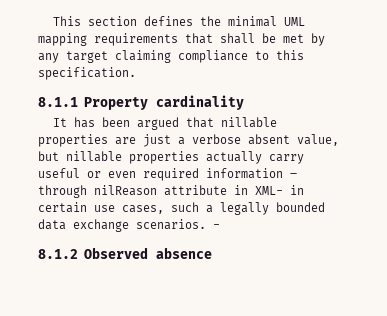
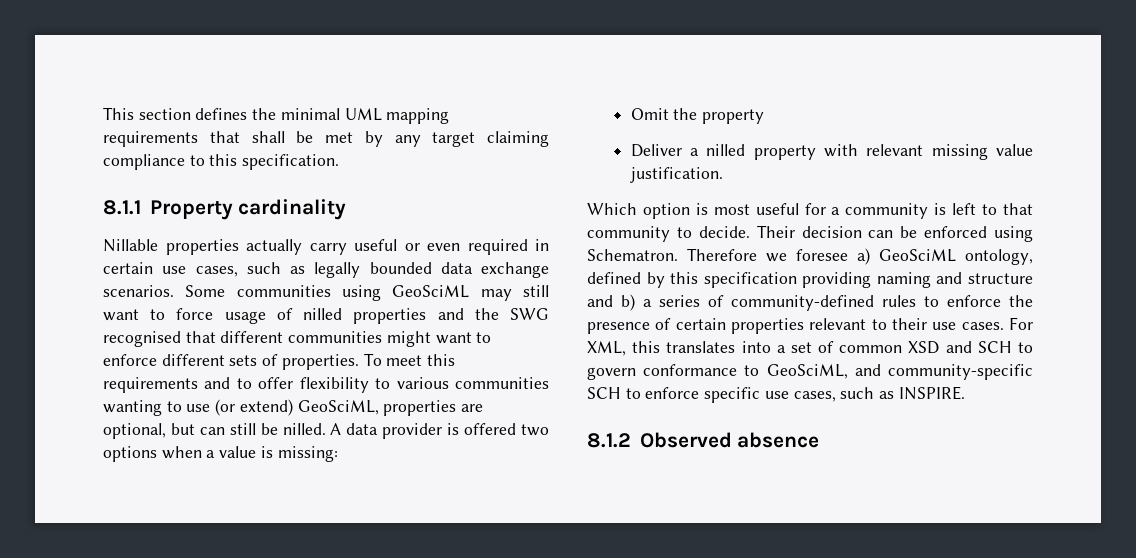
- It has been argued that nillable properties are just a verbose absent value, but nillable properties actually carry useful or even required information – through nilReason attribute in XML- in certain use cases, such a legally bounded data exchange scenarios. -
+ Nillable properties actually carry useful or even required in certain use cases, such as legally bounded data exchange scenarios. Some communities using GeoSciML may still want to force usage of nilled properties and the SWG recognised that different communities might want to enforce different sets of properties. To meet this requirements and to offer flexibility to various communities wanting to use (or extend) GeoSciML, properties are optional, but can still be nilled. A data provider is offered two options when a value is missing:
+ Omit the property
+ Deliver a nilled property with relevant missing value justification.
+ Which option is most useful for a community is left to that community to decide. Their decision can be enforced using Schematron. Therefore we foresee a) GeoSciML ontology, defined by this specification providing naming and structure and b) a series of community-defined rules to enforce the presence of certain properties relevant to their use cases. For XML, this translates into a set of common XSD and SCH to govern conformance to GeoSciML, and community-specific SCH to enforce specific use cases, such as INSPIRE.

